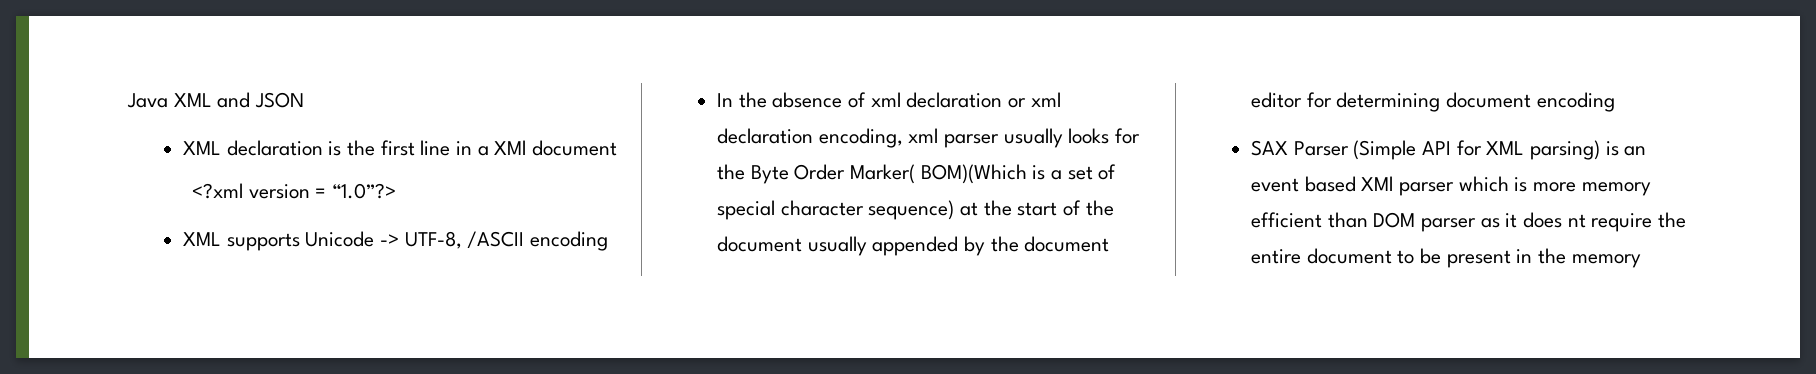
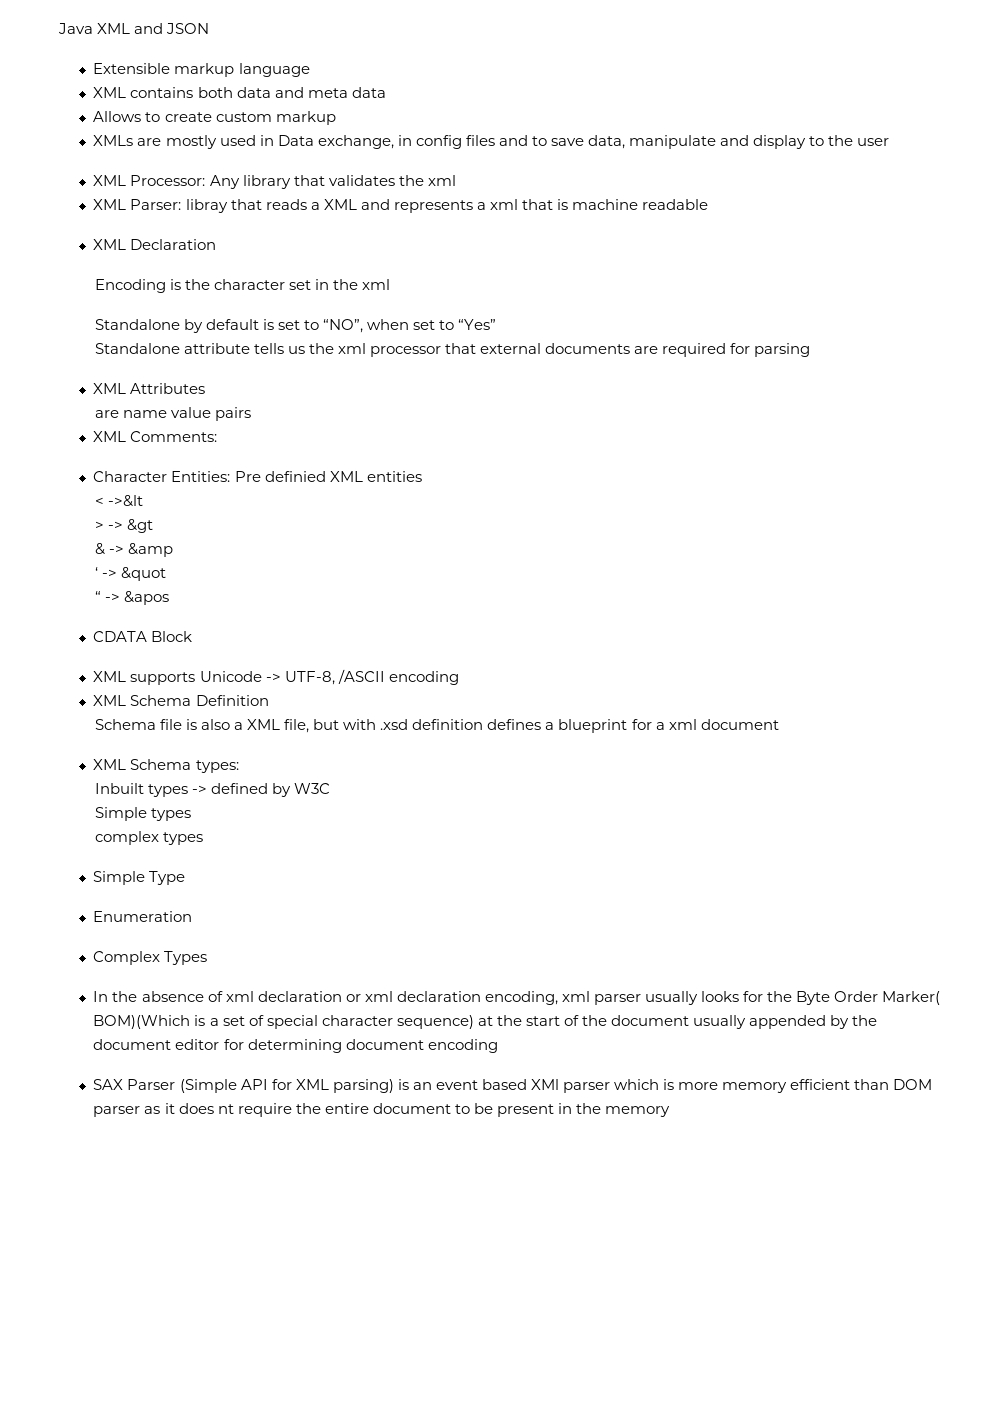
- XML declaration is the first line in a XMl document
- <?xml version = “1.0”?>
+ Extensible markup language
+ XML contains both data and meta data
+ Allows to create custom markup
+ XMLs are mostly used in Data exchange, in config files and to save data, manipulate and display to the user
+ XML Processor: Any library that validates the xml
+ XML Parser: libray that reads a XML and represents a xml that is machine readable
+ XML Declaration
+ Encoding is the character set in the xml
+ Standalone by default is set to “NO”, when set to “Yes”
+ Standalone attribute tells us the xml processor that external documents are required for parsing
+ XML Attributes
+ are name value pairs
+ XML Comments:
+ Character Entities: Pre definied XML entities
+ < ->&lt
+ > -> &gt
+ & -> &amp
+ ‘ -> &quot
+ “ -> &apos
+ CDATA Block
+ XML Schema Definition
+ Schema file is also a XML file, but with .xsd definition defines a blueprint for a xml document
+ XML Schema types:
+ Inbuilt types -> defined by W3C
+ Simple types
+ complex types
+ Simple Type
+ Enumeration
+ Complex Types

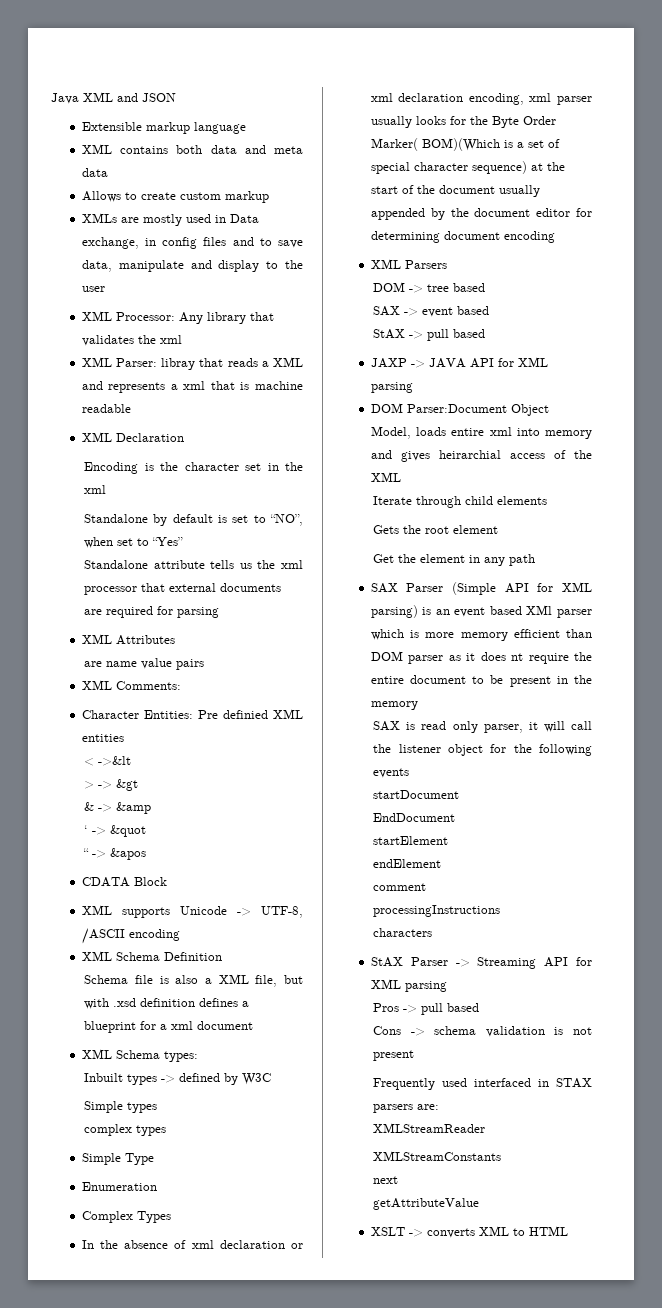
+ XML Parsers
+ DOM -> tree based
+ SAX -> event based
+ StAX -> pull based
+ JAXP -> JAVA API for XML parsing
+ DOM Parser:Document Object Model, loads entire xml into memory and gives heirarchial access of the XML
+ Iterate through child elements
+ Gets the root element
+ Get the element in any path
+ SAX is read only parser, it will call the listener object for the following events
+ startDocument
+ EndDocument
+ startElement
+ endElement
+ comment
+ processingInstructions
+ characters
+ StAX Parser -> Streaming API for XML parsing
+ Pros -> pull based
+ Cons -> schema validation is not present
+ Frequently used interfaced in STAX parsers are:
+ XMLStreamReader
+ XMLStreamConstants
+ next
+ getAttributeValue
+ XSLT -> converts XML to HTML

